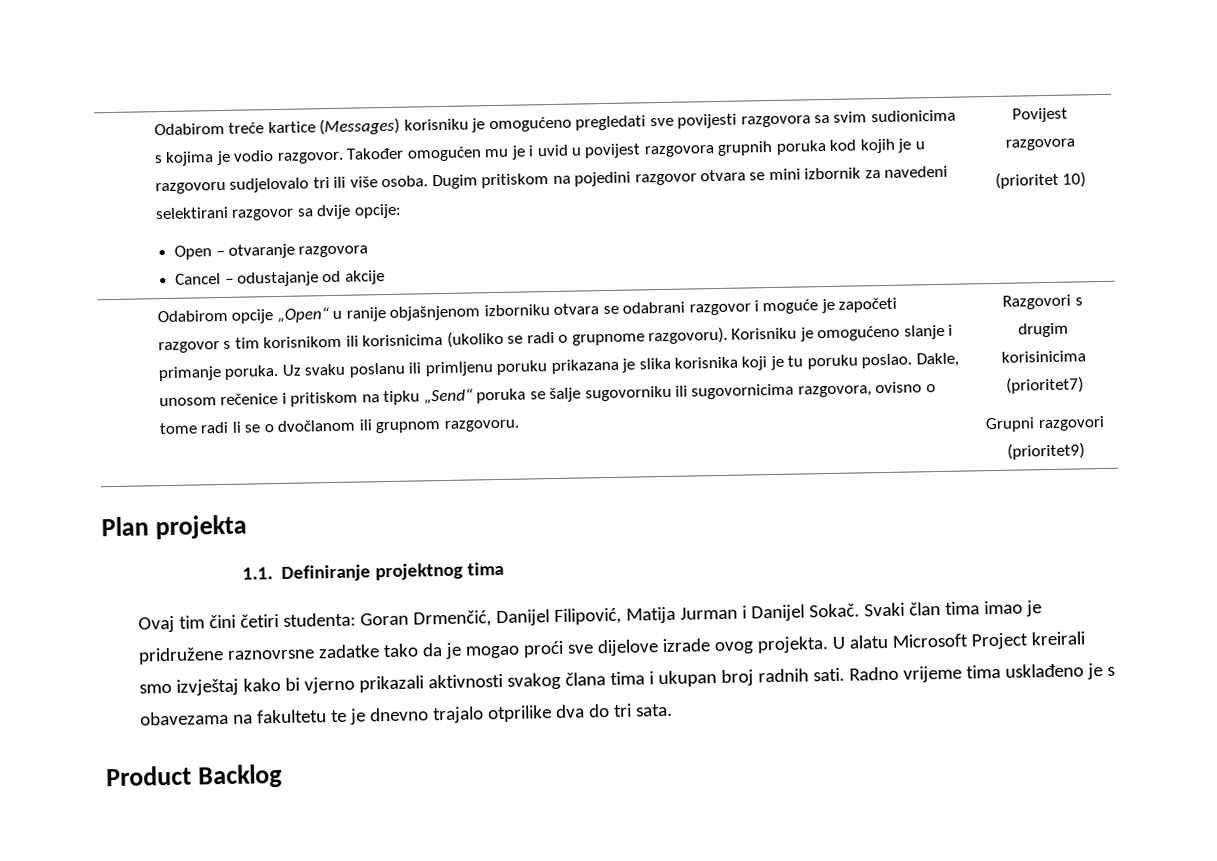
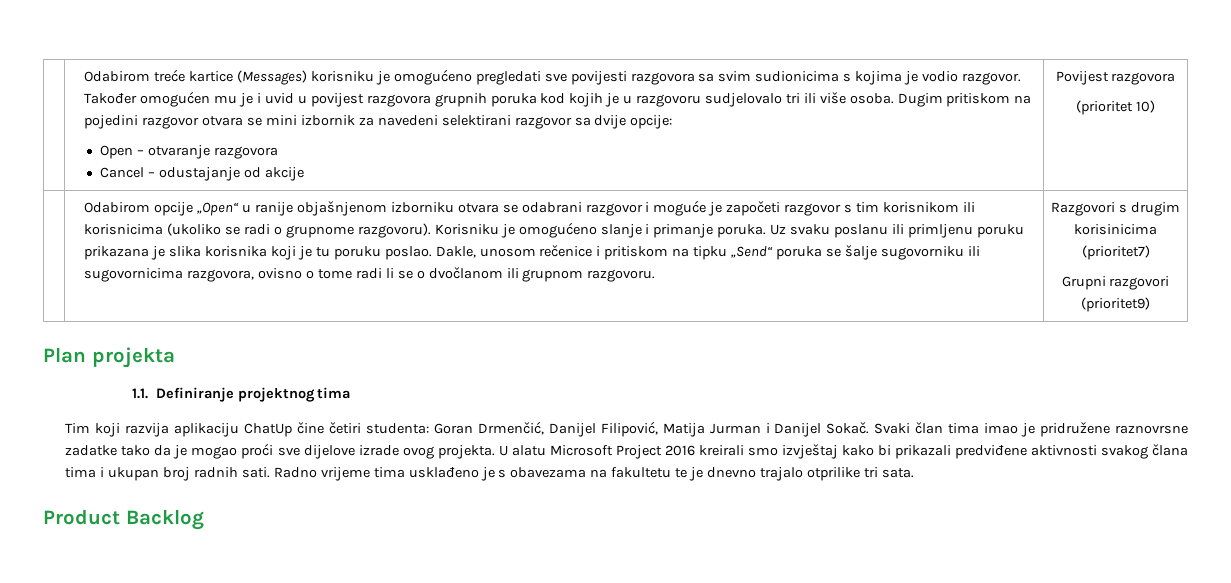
- Ovaj tim čini četiri studenta: Goran Drmenčić, Danijel Filipović, Matija Jurman i Danijel Sokač.
+ Tim koji razvija aplikaciju ChatUp čine četiri studenta: Goran Drmenčić, Danijel Filipović, Matija Jurman i Danijel Sokač.
- U alatu Microsoft Project kreirali smo izvještaj kako bi vjerno prikazali aktivnosti svakog člana tima i ukupan broj radnih sati.
+ U alatu Microsoft Project 2016 kreirali smo izvještaj kako bi prikazali predviđene aktivnosti svakog člana tima i ukupan broj radnih sati.
- Radno vrijeme tima usklađeno je s obavezama na fakultetu te je dnevno trajalo otprilike dva do tri sata.
+ Radno vrijeme tima usklađeno je s obavezama na fakultetu te je dnevno trajalo otprilike tri sata.

